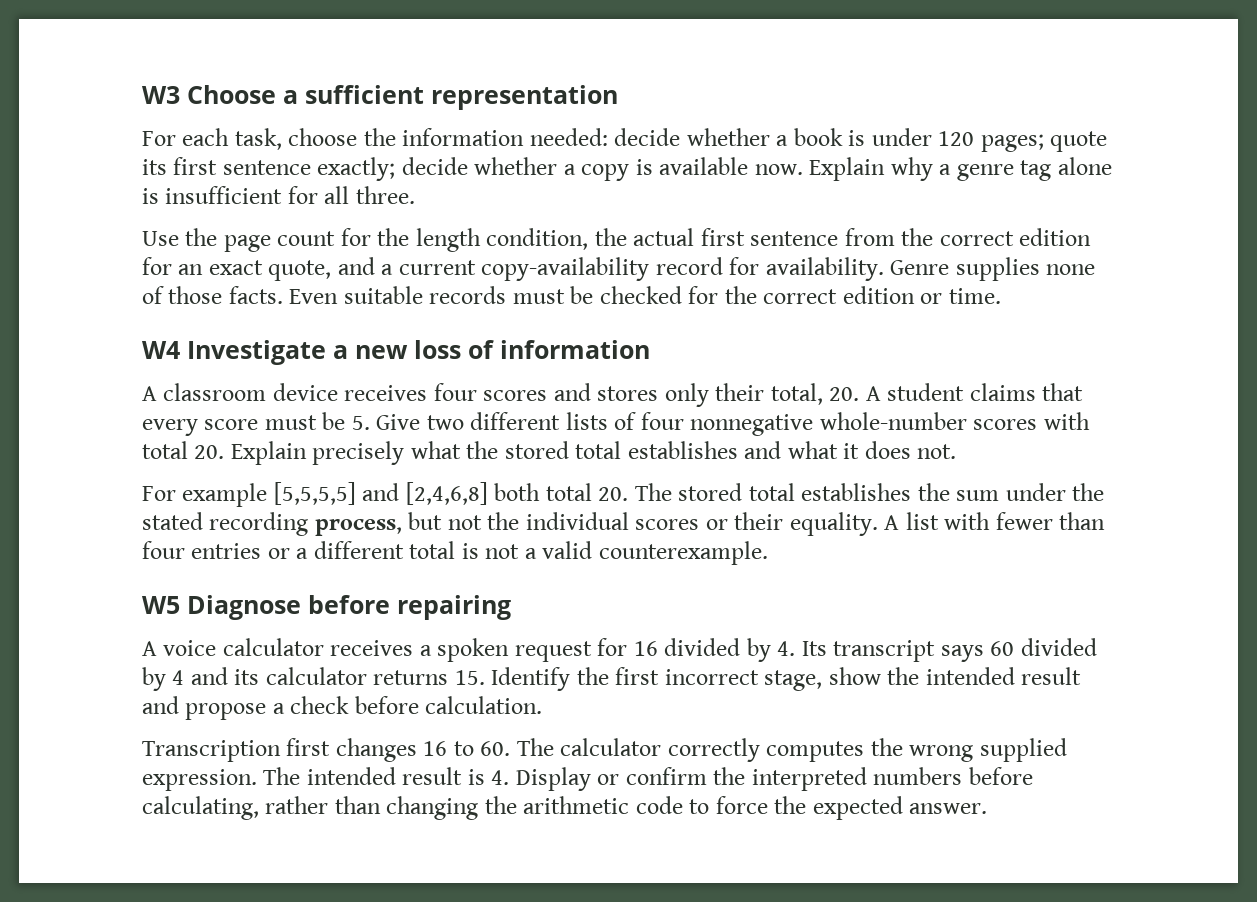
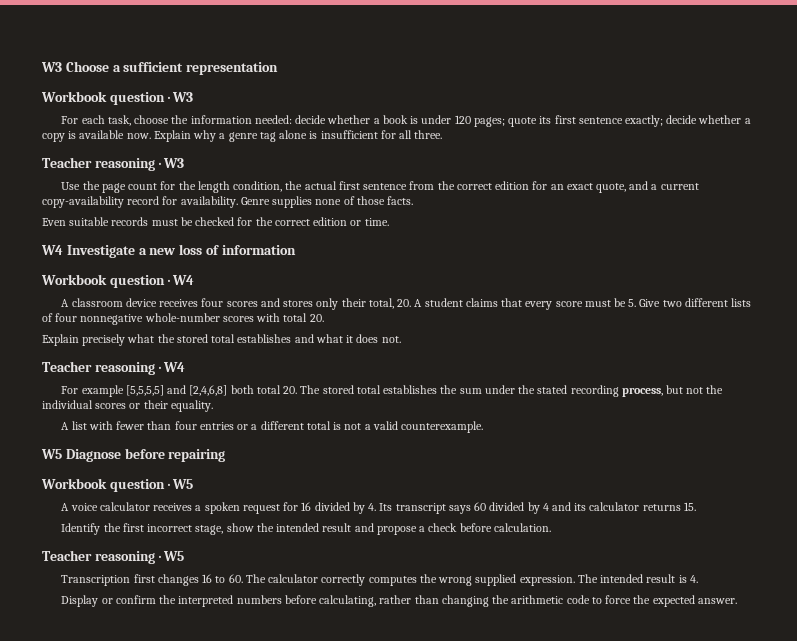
+ Workbook question · W3
+ Teacher reasoning · W3
- Genre supplies none of those facts. Even suitable records must be checked for the correct edition or time.
+ Genre supplies none of those facts.
+ Even suitable records must be checked for the correct edition or time.
+ Workbook question · W4
- A classroom device receives four scores and stores only their total, 20. A student claims that every score must be 5. Give two different lists of four nonnegative whole-number scores with total 20. Explain precisely what the stored total establishes and what it does not.
+ A classroom device receives four scores and stores only their total, 20. A student claims that every score must be 5. Give two different lists of four nonnegative whole-number scores with total 20.
+ Explain precisely what the stored total establishes and what it does not.
+ Teacher reasoning · W4
- For example [5,5,5,5] and [2,4,6,8] both total 20. The stored total establishes the sum under the stated recording process, but not the individual scores or their equality. A list with fewer than four entries or a different total is not a valid counterexample.
+ For example [5,5,5,5] and [2,4,6,8] both total 20. The stored total establishes the sum under the stated recording process, but not the individual scores or their equality.
+ A list with fewer than four entries or a different total is not a valid counterexample.
+ Workbook question · W5
- A voice calculator receives a spoken request for 16 divided by 4. Its transcript says 60 divided by 4 and its calculator returns 15. Identify the first incorrect stage, show the intended result and propose a check before calculation.
+ A voice calculator receives a spoken request for 16 divided by 4. Its transcript says 60 divided by 4 and its calculator returns 15.
+ Identify the first incorrect stage, show the intended result and propose a check before calculation.
+ Teacher reasoning · W5
- The intended result is 4. Display or confirm the interpreted numbers before calculating, rather than changing the arithmetic code to force the expected answer.
+ The intended result is 4.
+ Display or confirm the interpreted numbers before calculating, rather than changing the arithmetic code to force the expected answer.

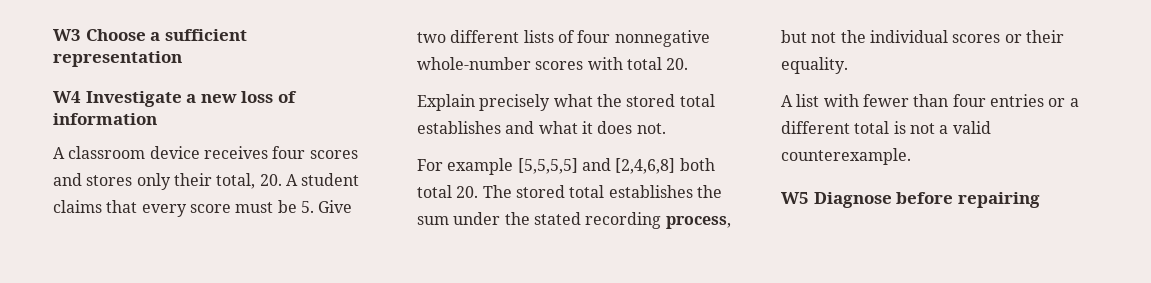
- Workbook question · W3
- For each task, choose the information needed: decide whether a book is under 120 pages; quote its first sentence exactly; decide whether a copy is available now. Explain why a genre tag alone is insufficient for all three.
- Teacher reasoning · W3
- Use the page count for the length condition, the actual first sentence from the correct edition for an exact quote, and a current copy-availability record for availability. Genre supplies none of those facts.
- Even suitable records must be checked for the correct edition or time.
- Workbook question · W4
- Teacher reasoning · W4
- Workbook question · W5
- A voice calculator receives a spoken request for 16 divided by 4. Its transcript says 60 divided by 4 and its calculator returns 15.
- Identify the first incorrect stage, show the intended result and propose a check before calculation.
- Teacher reasoning · W5
- Transcription first changes 16 to 60. The calculator correctly computes the wrong supplied expression. The intended result is 4.
- Display or confirm the interpreted numbers before calculating, rather than changing the arithmetic code to force the expected answer.

